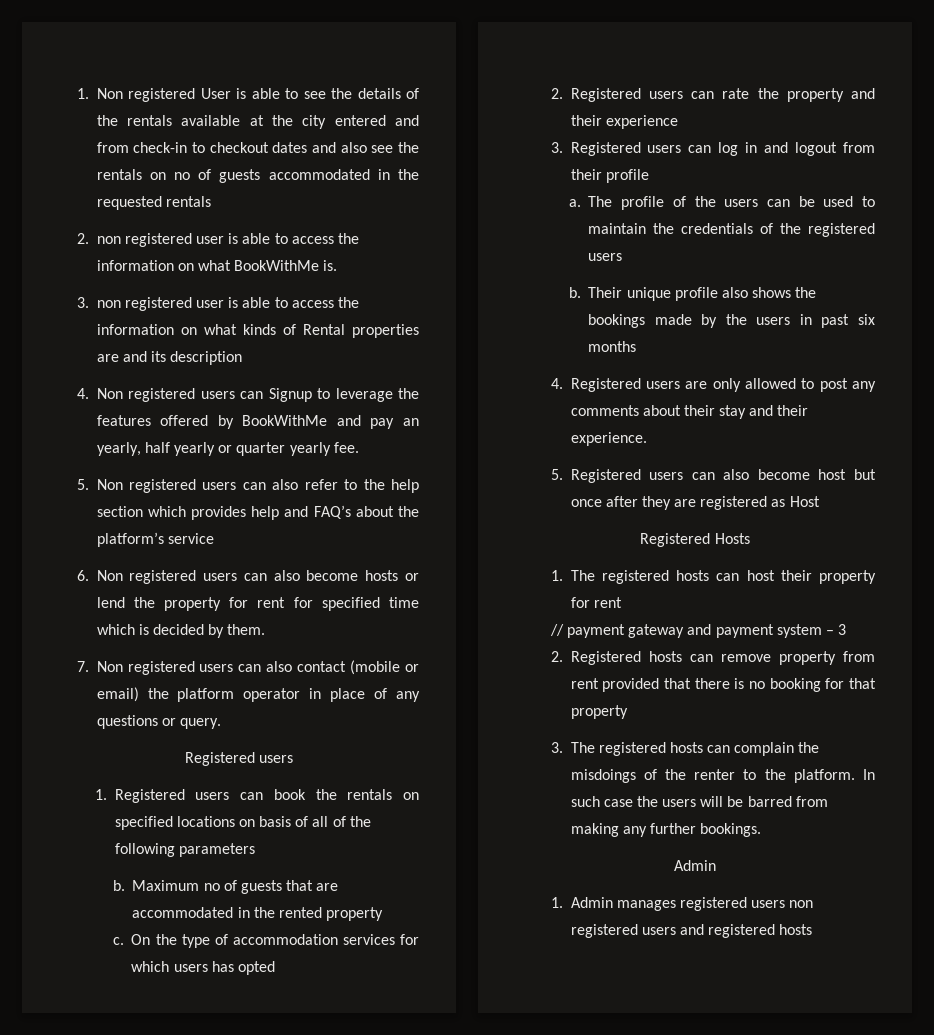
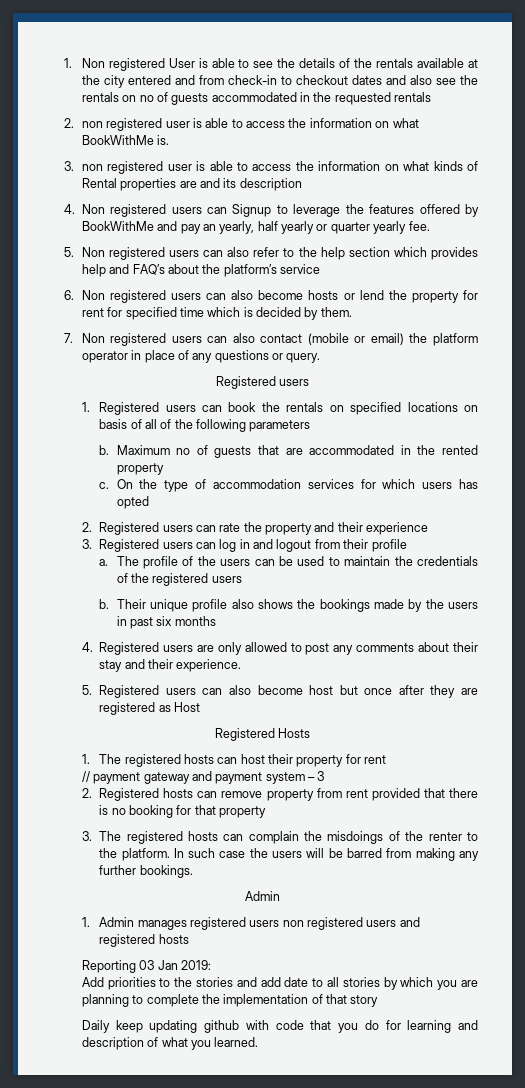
+ Reporting 03 Jan 2019:
+ Add priorities to the stories and add date to all stories by which you are planning to complete the implementation of that story
+ Daily keep updating github with code that you do for learning and description of what you learned.

